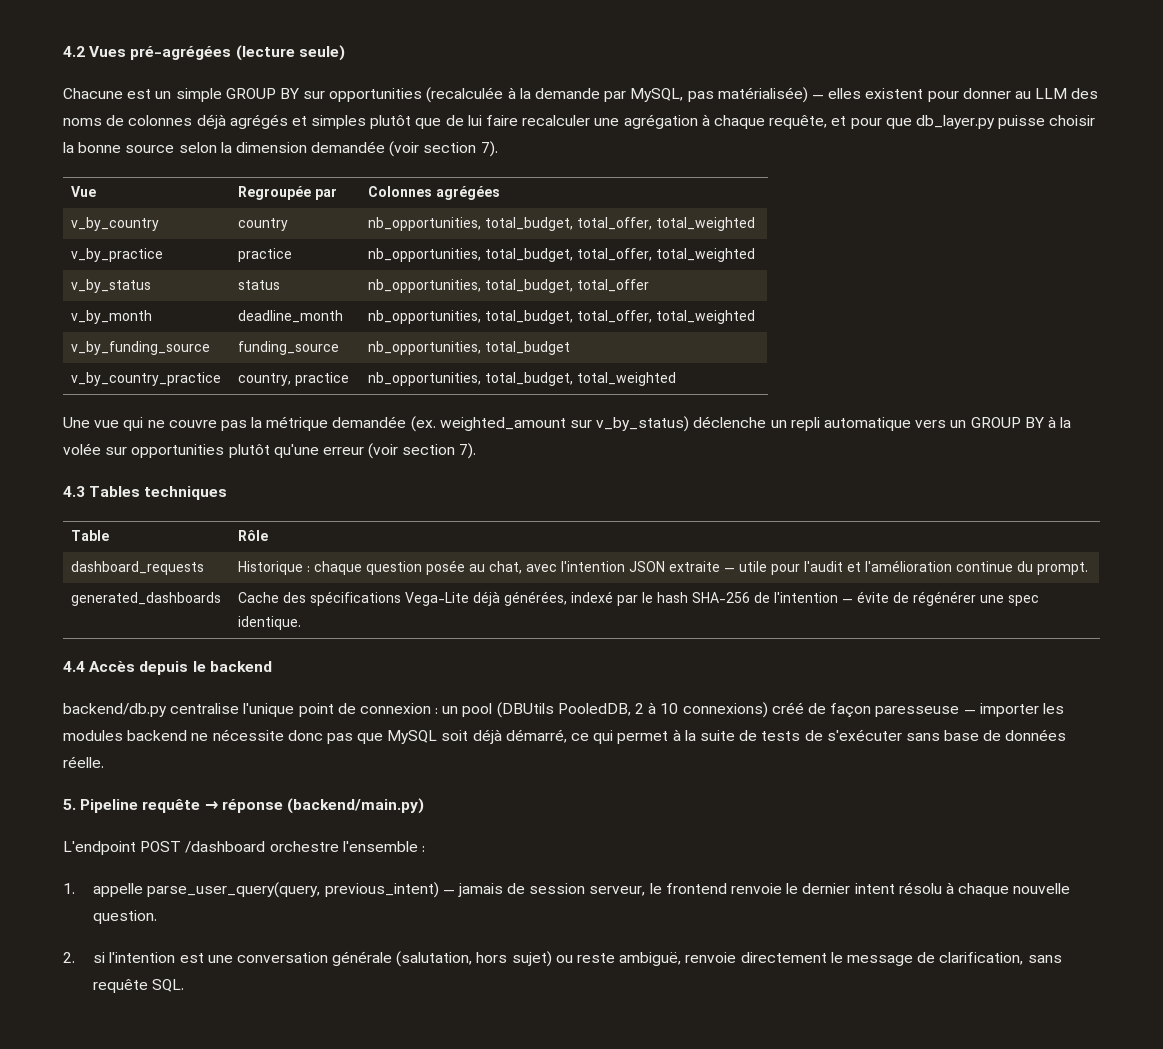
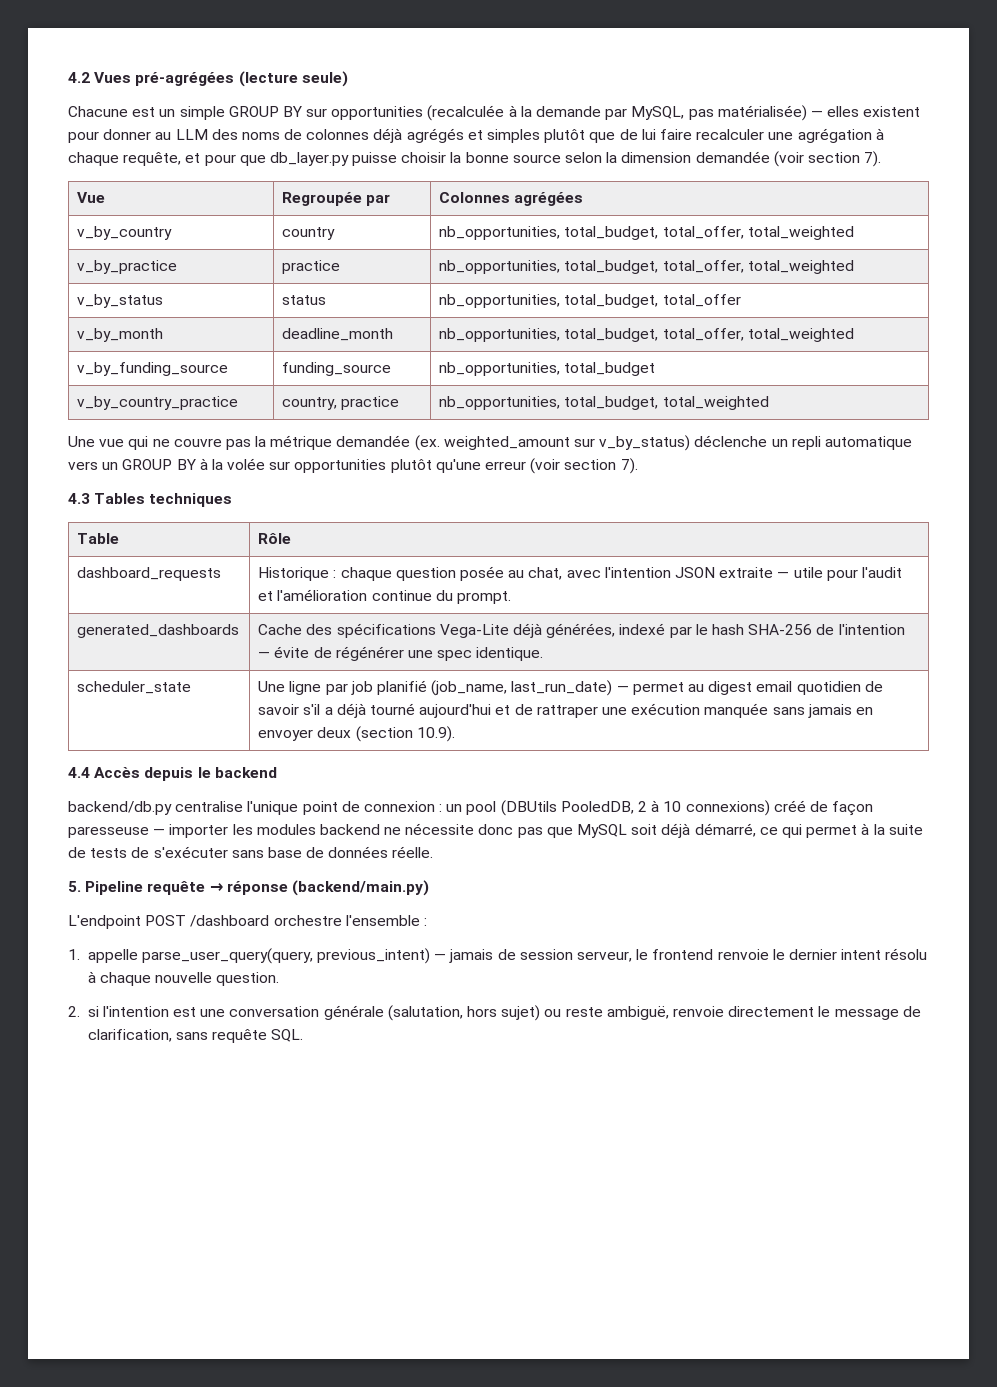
+ scheduler_state | Une ligne par job planifié (job_name, last_run_date) — permet au digest email quotidien de savoir s'il a déjà tourné aujourd'hui et de rattraper une exécution manquée sans jamais en envoyer deux (section 10.9).

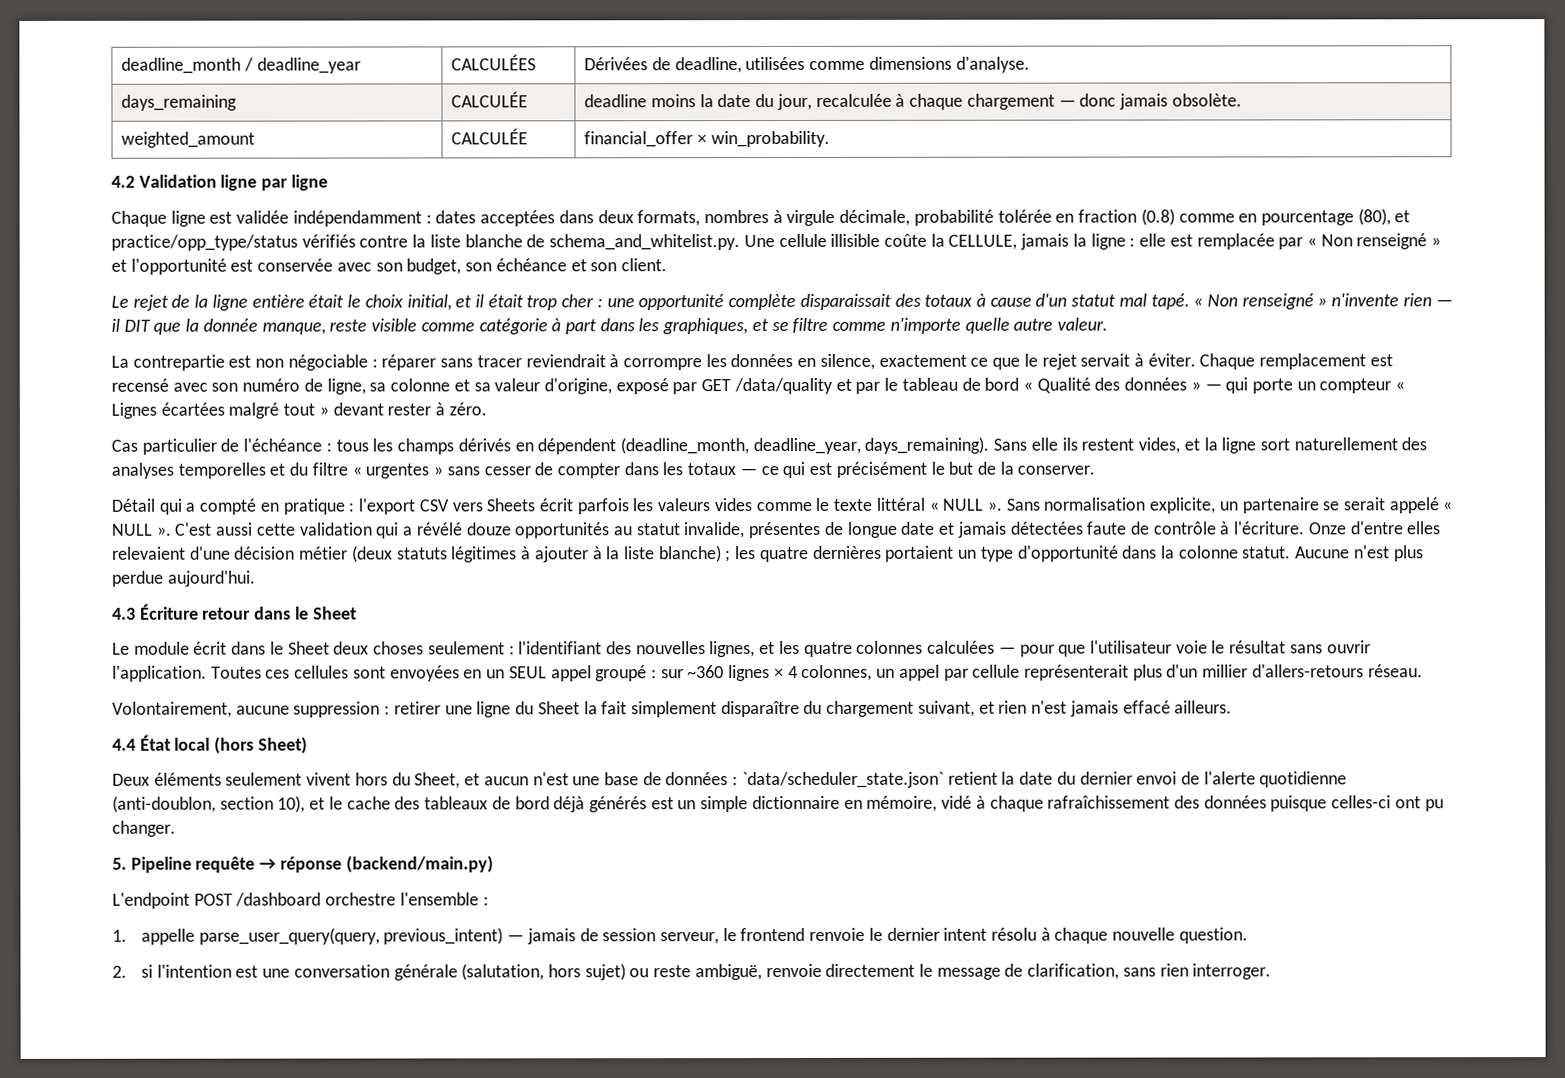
- 4.2 Vues pré-agrégées (lecture seule)
- Chacune est un simple GROUP BY sur opportunities (recalculée à la demande par MySQL, pas matérialisée) — elles existent pour donner au LLM des noms de colonnes déjà agrégés et simples plutôt que de lui faire recalculer une agrégation à chaque requête, et pour que db_layer.py puisse choisir la bonne source selon la dimension demandée (voir section 7).
- Vue | Regroupée par | Colonnes agrégées
- v_by_country | country | nb_opportunities, total_budget, total_offer, total_weighted
- v_by_practice | practice | nb_opportunities, total_budget, total_offer, total_weighted
- v_by_status | status | nb_opportunities, total_budget, total_offer
- v_by_month | deadline_month | nb_opportunities, total_budget, total_offer, total_weighted
- v_by_funding_source | funding_source | nb_opportunities, total_budget
- v_by_country_practice | country, practice | nb_opportunities, total_budget, total_weighted
- Une vue qui ne couvre pas la métrique demandée (ex. weighted_amount sur v_by_status) déclenche un repli automatique vers un GROUP BY à la volée sur opportunities plutôt qu'une erreur (voir section 7).
- 4.3 Tables techniques
- Table | Rôle
- dashboard_requests | Historique : chaque question posée au chat, avec l'intention JSON extraite — utile pour l'audit et l'amélioration continue du prompt.
- generated_dashboards | Cache des spécifications Vega-Lite déjà générées, indexé par le hash SHA-256 de l'intention — évite de régénérer une spec identique.
- scheduler_state | Une ligne par job planifié (job_name, last_run_date) — permet au digest email quotidien de savoir s'il a déjà tourné aujourd'hui et de rattraper une exécution manquée sans jamais en envoyer deux (section 10.9).
- 4.4 Accès depuis le backend
- backend/db.py centralise l'unique point de connexion : un pool (DBUtils PooledDB, 2 à 10 connexions) créé de façon paresseuse — importer les modules backend ne nécessite donc pas que MySQL soit déjà démarré, ce qui permet à la suite de tests de s'exécuter sans base de données réelle.
+ deadline_month / deadline_year | CALCULÉES | Dérivées de deadline, utilisées comme dimensions d'analyse.
+ days_remaining | CALCULÉE | deadline moins la date du jour, recalculée à chaque chargement — donc jamais obsolète.
+ weighted_amount | CALCULÉE | financial_offer × win_probability.
+ 4.2 Validation ligne par ligne
+ Chaque ligne est validée indépendamment : dates acceptées dans deux formats, nombres à virgule décimale, probabilité tolérée en fraction (0.8) comme en pourcentage (80), et practice/opp_type/status vérifiés contre la liste blanche de schema_and_whitelist.py. Une cellule illisible coûte la CELLULE, jamais la ligne : elle est remplacée par « Non renseigné » et l'opportunité est conservée avec son budget, son échéance et son client.
+ Le rejet de la ligne entière était le choix initial, et il était trop cher : une opportunité complète disparaissait des totaux à cause d'un statut mal tapé. « Non renseigné » n'invente rien — il DIT que la donnée manque, reste visible comme catégorie à part dans les graphiques, et se filtre comme n'importe quelle autre valeur.
+ La contrepartie est non négociable : réparer sans tracer reviendrait à corrompre les données en silence, exactement ce que le rejet servait à éviter. Chaque remplacement est recensé avec son numéro de ligne, sa colonne et sa valeur d'origine, exposé par GET /data/quality et par le tableau de bord « Qualité des données » — qui porte un compteur « Lignes écartées malgré tout » devant rester à zéro.
+ Cas particulier de l'échéance : tous les champs dérivés en dépendent (deadline_month, deadline_year, days_remaining). Sans elle ils restent vides, et la ligne sort naturellement des analyses temporelles et du filtre « urgentes » sans cesser de compter dans les totaux — ce qui est précisément le but de la conserver.
+ Détail qui a compté en pratique : l'export CSV vers Sheets écrit parfois les valeurs vides comme le texte littéral « NULL ». Sans normalisation explicite, un partenaire se serait appelé « NULL ». C'est aussi cette validation qui a révélé douze opportunités au statut invalide, présentes de longue date et jamais détectées faute de contrôle à l'écriture. Onze d'entre elles relevaient d'une décision métier (deux statuts légitimes à ajouter à la liste blanche) ; les quatre dernières portaient un type d'opportunité dans la colonne statut. Aucune n'est plus perdue aujourd'hui.
+ 4.3 Écriture retour dans le Sheet
+ Le module écrit dans le Sheet deux choses seulement : l'identifiant des nouvelles lignes, et les quatre colonnes calculées — pour que l'utilisateur voie le résultat sans ouvrir l'application. Toutes ces cellules sont envoyées en un SEUL appel groupé : sur ~360 lignes × 4 colonnes, un appel par cellule représenterait plus d'un millier d'allers-retours réseau.
+ Volontairement, aucune suppression : retirer une ligne du Sheet la fait simplement disparaître du chargement suivant, et rien n'est jamais effacé ailleurs.
+ 4.4 État local (hors Sheet)
+ Deux éléments seulement vivent hors du Sheet, et aucun n'est une base de données : `data/scheduler_state.json` retient la date du dernier envoi de l'alerte quotidienne (anti-doublon, section 10), et le cache des tableaux de bord déjà générés est un simple dictionnaire en mémoire, vidé à chaque rafraîchissement des données puisque celles-ci ont pu changer.
- 2. si l'intention est une conversation générale (salutation, hors sujet) ou reste ambiguë, renvoie directement le message de clarification, sans requête SQL.
+ 2. si l'intention est une conversation générale (salutation, hors sujet) ou reste ambiguë, renvoie directement le message de clarification, sans rien interroger.

